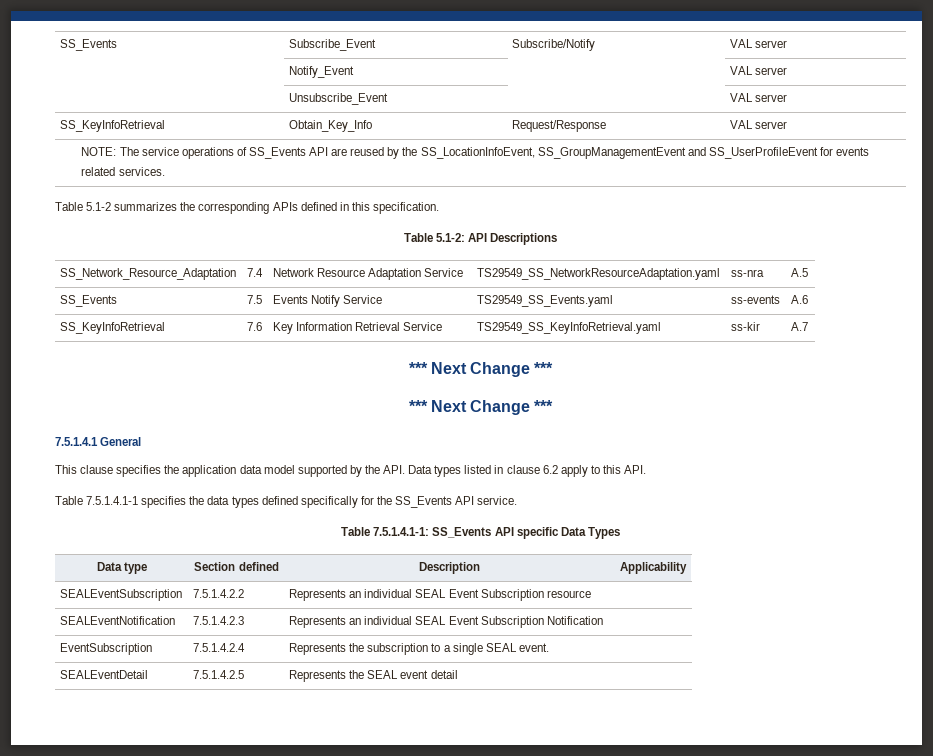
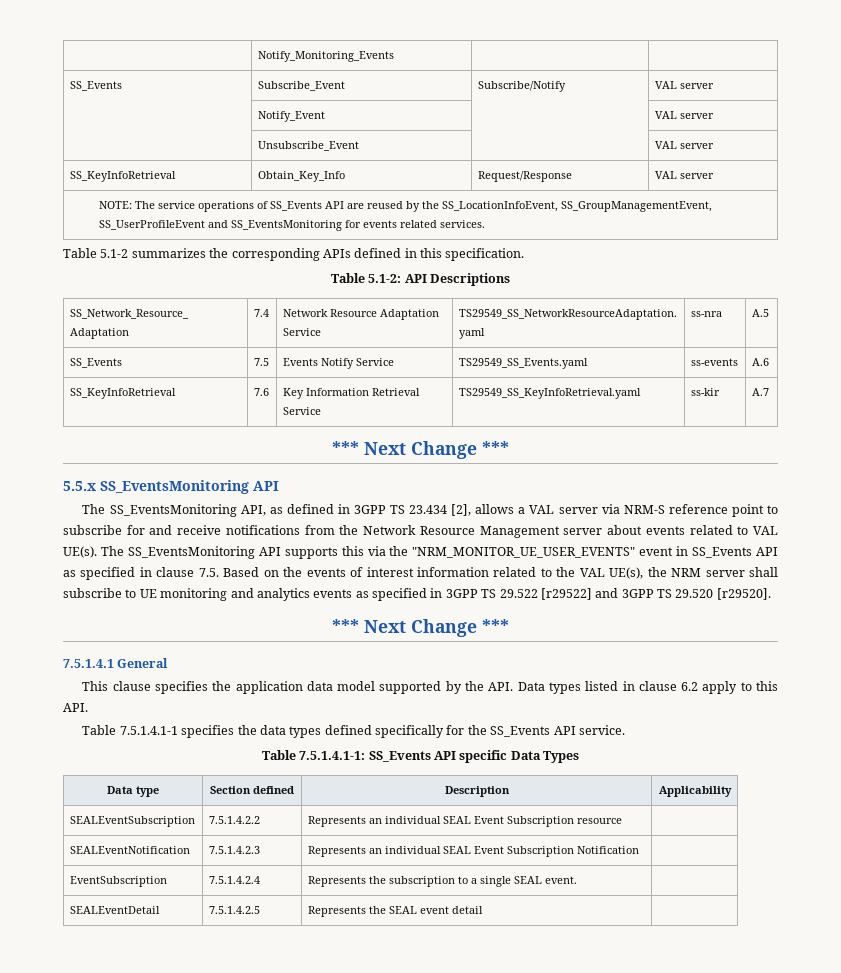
+ | Notify_Monitoring_Events | |
- NOTE: The service operations of SS_Events API are reused by the SS_LocationInfoEvent, SS_GroupManagementEvent and SS_UserProfileEvent for events related services.
+ NOTE: The service operations of SS_Events API are reused by the SS_LocationInfoEvent, SS_GroupManagementEvent, SS_UserProfileEvent and SS_EventsMonitoring for events related services.
+ 5.5.x SS_EventsMonitoring API
+ The SS_EventsMonitoring API, as defined in 3GPP TS 23.434 [2], allows a VAL server via NRM-S reference point to subscribe for and receive notifications from the Network Resource Management server about events related to VAL UE(s). The SS_EventsMonitoring API supports this via the "NRM_MONITOR_UE_USER_EVENTS" event in SS_Events API as specified in clause 7.5. Based on the events of interest information related to the VAL UE(s), the NRM server shall subscribe to UE monitoring and analytics events as specified in 3GPP TS 29.522 [r29522] and 3GPP TS 29.520 [r29520].

